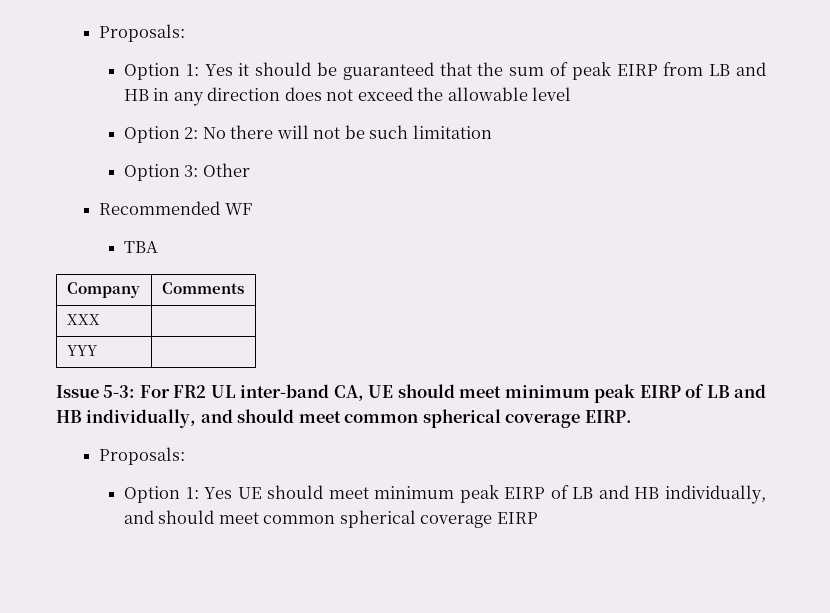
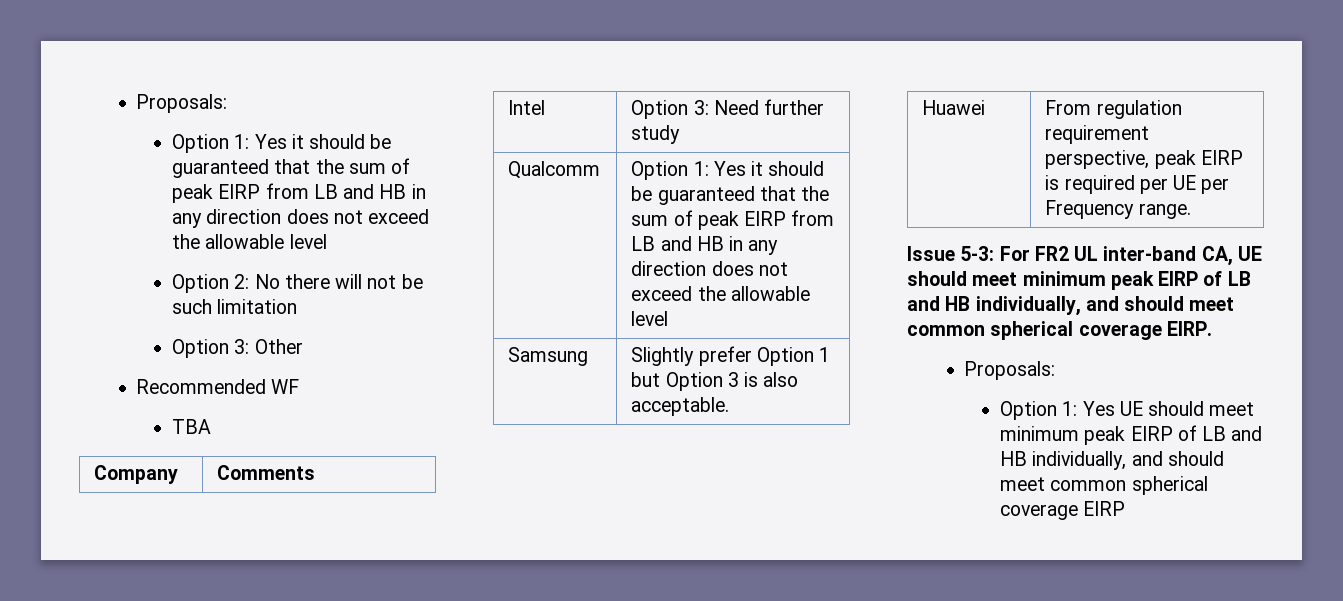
- XXX |
- YYY |
+ Intel | Option 3: Need further study
+ Qualcomm | Option 1: Yes it should be guaranteed that the sum of peak EIRP from LB and HB in any direction does not exceed the allowable level
+ Samsung | Slightly prefer Option 1 but Option 3 is also acceptable.
+ Huawei | From regulation requirement perspective, peak EIRP is required per UE per Frequency range.

